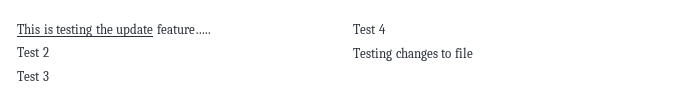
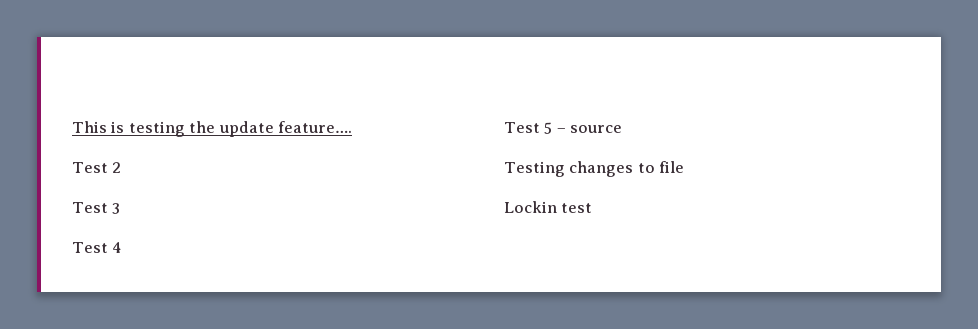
- This is testing the update feature…..
+ This is testing the update feature….
+ Test 5 – source
+ Lockin test

